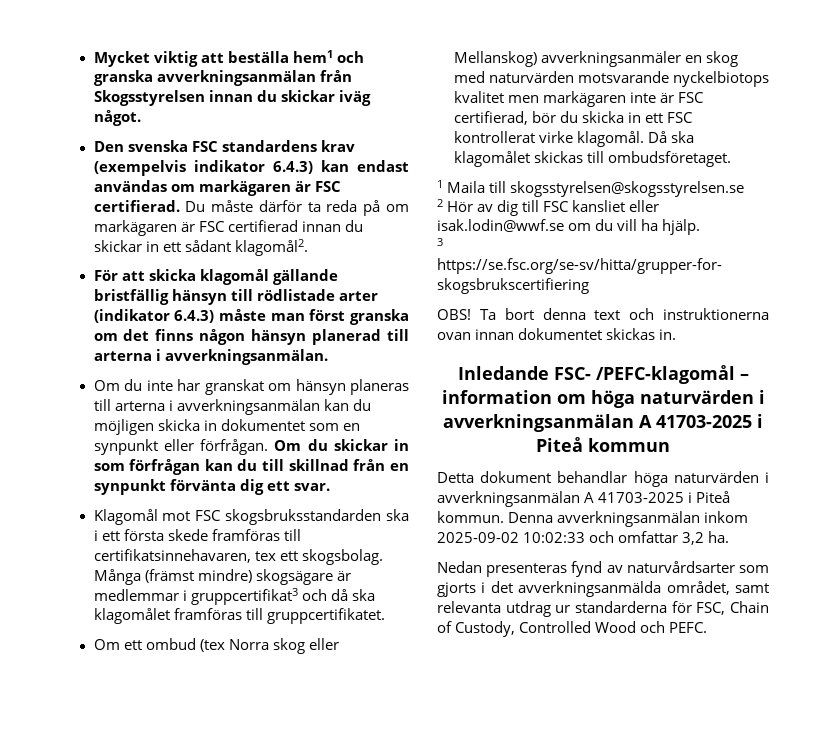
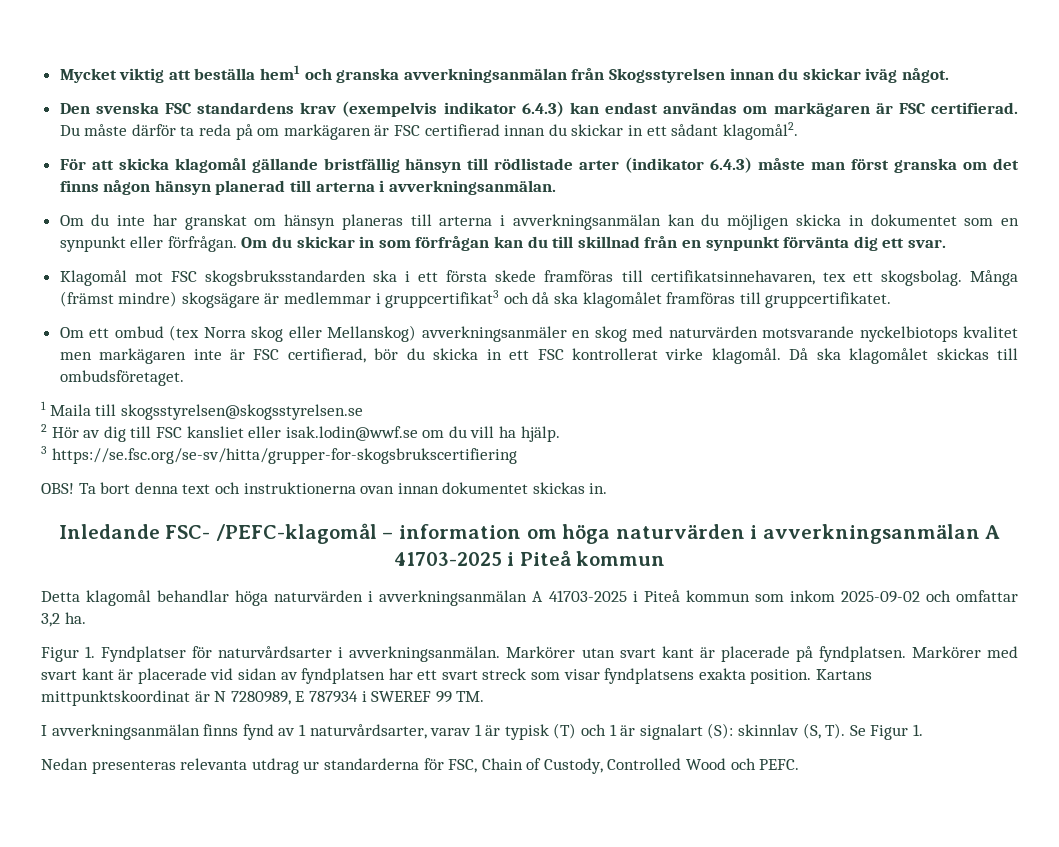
- Detta dokument behandlar höga naturvärden i avverkningsanmälan A 41703-2025 i Piteå kommun. Denna avverkningsanmälan inkom 2025-09-02 10:02:33 och omfattar 3,2 ha.
+ Detta klagomål behandlar höga naturvärden i avverkningsanmälan A 41703-2025 i Piteå kommun som inkom 2025-09-02 och omfattar 3,2 ha.
- Nedan presenteras fynd av naturvårdsarter som gjorts i det avverkningsanmälda området, samt relevanta utdrag ur standarderna för FSC, Chain of Custody, Controlled Wood och PEFC.
+ Figur 1. Fyndplatser för naturvårdsarter i avverkningsanmälan. Markörer utan svart kant är placerade på fyndplatsen. Markörer med svart kant är placerade vid sidan av fyndplatsen har ett svart streck som visar fyndplatsens exakta position. Kartans mittpunktskoordinat är N 7280989, E 787934 i SWEREF 99 TM.
+ I avverkningsanmälan finns fynd av 1 naturvårdsarter, varav 1 är typisk (T) och 1 är signalart (S): skinnlav (S, T). Se Figur 1.
+ Nedan presenteras relevanta utdrag ur standarderna för FSC, Chain of Custody, Controlled Wood och PEFC.

